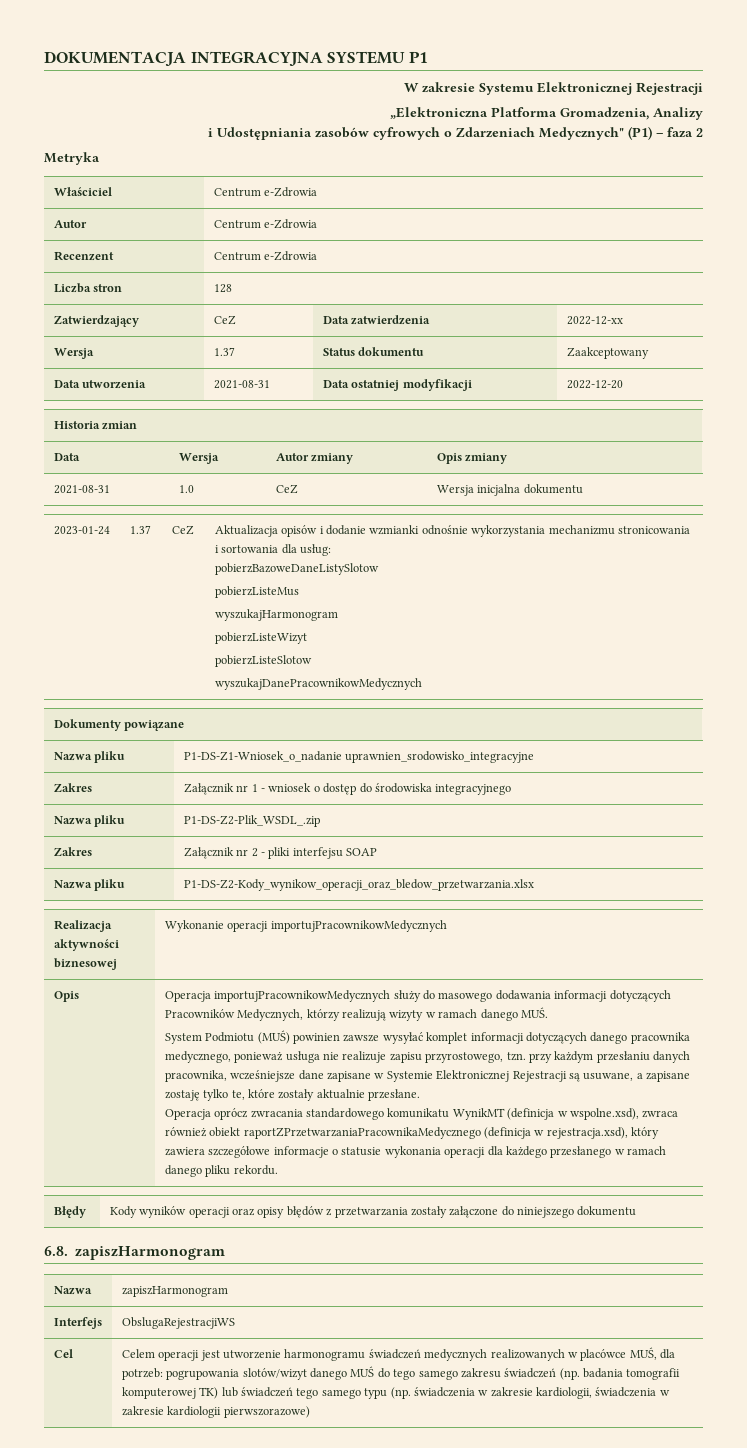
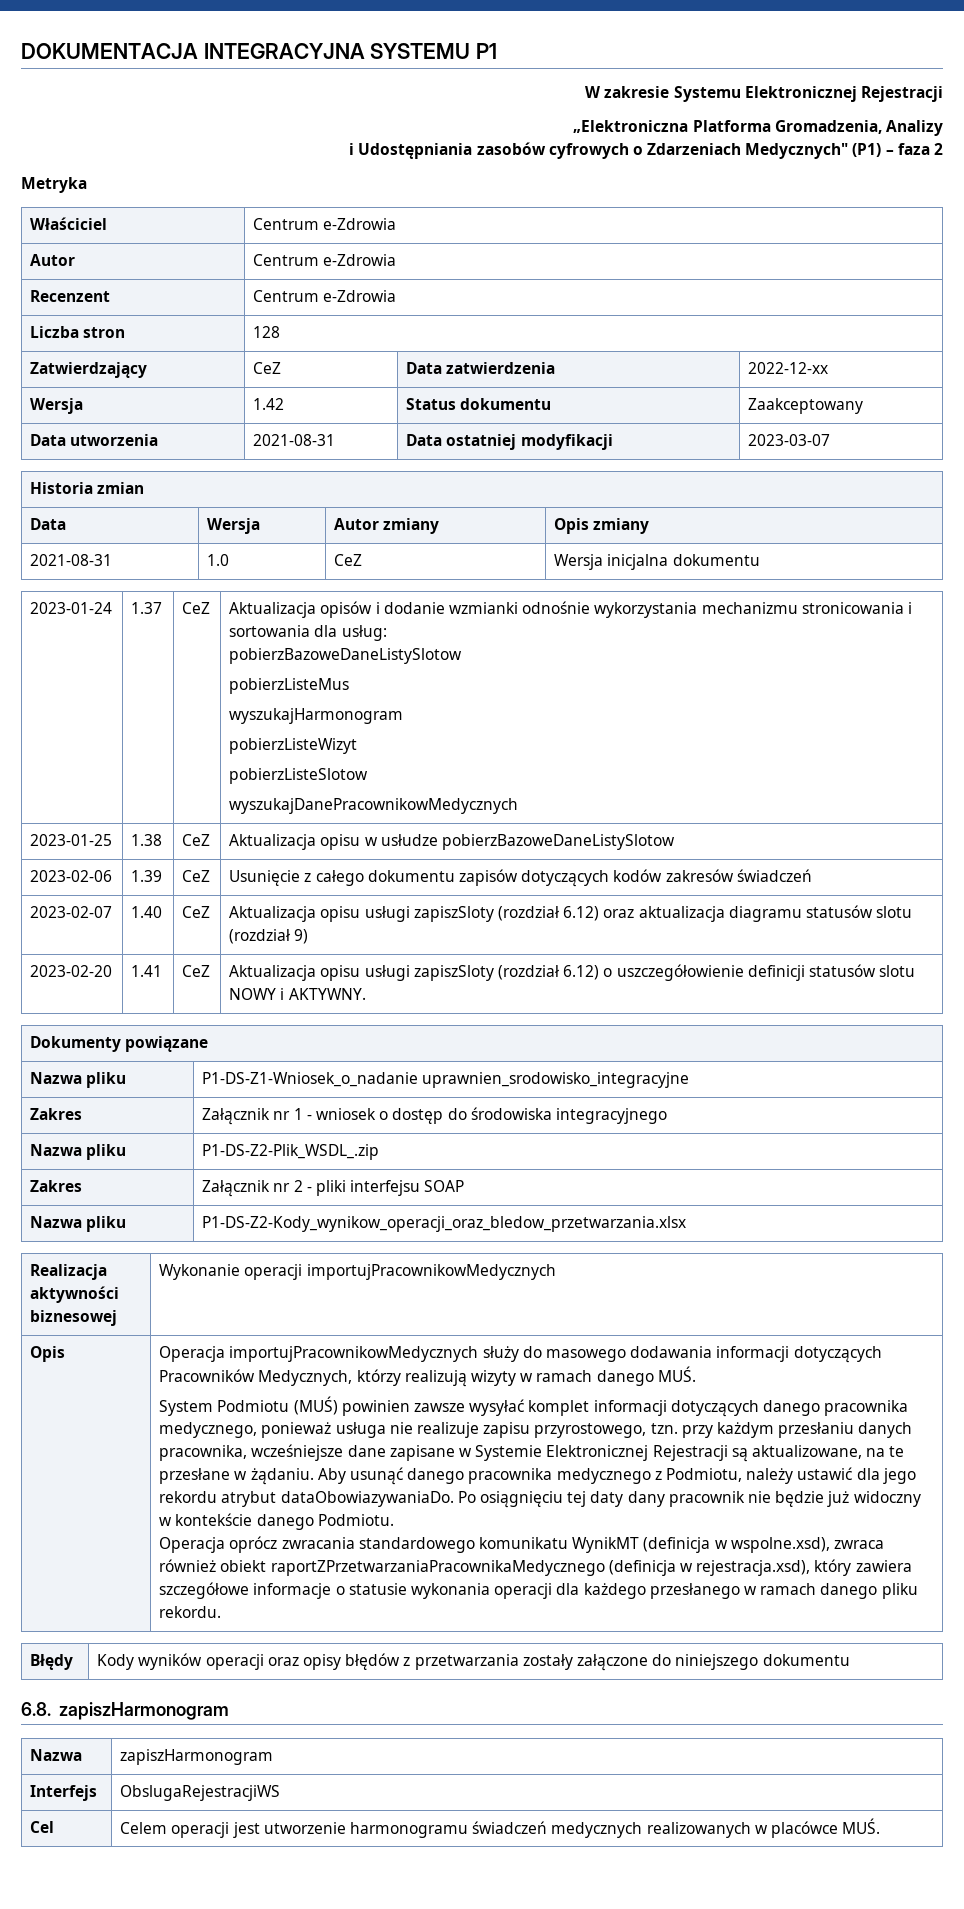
- Wersja | 1.37 | Status dokumentu | Zaakceptowany
+ Wersja | 1.42 | Status dokumentu | Zaakceptowany
- Data utworzenia | 2021-08-31 | Data ostatniej modyfikacji | 2022-12-20
+ Data utworzenia | 2021-08-31 | Data ostatniej modyfikacji | 2023-03-07
+ 2023-01-25 | 1.38 | CeZ | Aktualizacja opisu w usłudze pobierzBazoweDaneListySlotow
+ 2023-02-06 | 1.39 | CeZ | Usunięcie z całego dokumentu zapisów dotyczących kodów zakresów świadczeń
+ 2023-02-07 | 1.40 | CeZ | Aktualizacja opisu usługi zapiszSloty (rozdział 6.12) oraz aktualizacja diagramu statusów slotu (rozdział 9)
+ 2023-02-20 | 1.41 | CeZ | Aktualizacja opisu usługi zapiszSloty (rozdział 6.12) o uszczegółowienie definicji statusów slotu NOWY i AKTYWNY.
- System Podmiotu (MUŚ) powinien zawsze wysyłać komplet informacji dotyczących danego pracownika medycznego, ponieważ usługa nie realizuje zapisu przyrostowego, tzn. przy każdym przesłaniu danych pracownika, wcześniejsze dane zapisane w Systemie Elektronicznej Rejestracji są usuwane, a zapisane zostaję tylko te, które zostały aktualnie przesłane.
+ System Podmiotu (MUŚ) powinien zawsze wysyłać komplet informacji dotyczących danego pracownika medycznego, ponieważ usługa nie realizuje zapisu przyrostowego, tzn. przy każdym przesłaniu danych pracownika, wcześniejsze dane zapisane w Systemie Elektronicznej Rejestracji są aktualizowane, na te przesłane w żądaniu. Aby usunąć danego pracownika medycznego z Podmiotu, należy ustawić dla jego rekordu atrybut dataObowiazywaniaDo. Po osiągnięciu tej daty dany pracownik nie będzie już widoczny w kontekście danego Podmiotu.
- Celem operacji jest utworzenie harmonogramu świadczeń medycznych realizowanych w placówce MUŚ, dla potrzeb: pogrupowania slotów/wizyt danego MUŚ do tego samego zakresu świadczeń (np. badania tomografii komputerowej TK) lub świadczeń tego samego typu (np. świadczenia w zakresie kardiologii, świadczenia w zakresie kardiologii pierwszorazowe)
+ Celem operacji jest utworzenie harmonogramu świadczeń medycznych realizowanych w placówce MUŚ.

